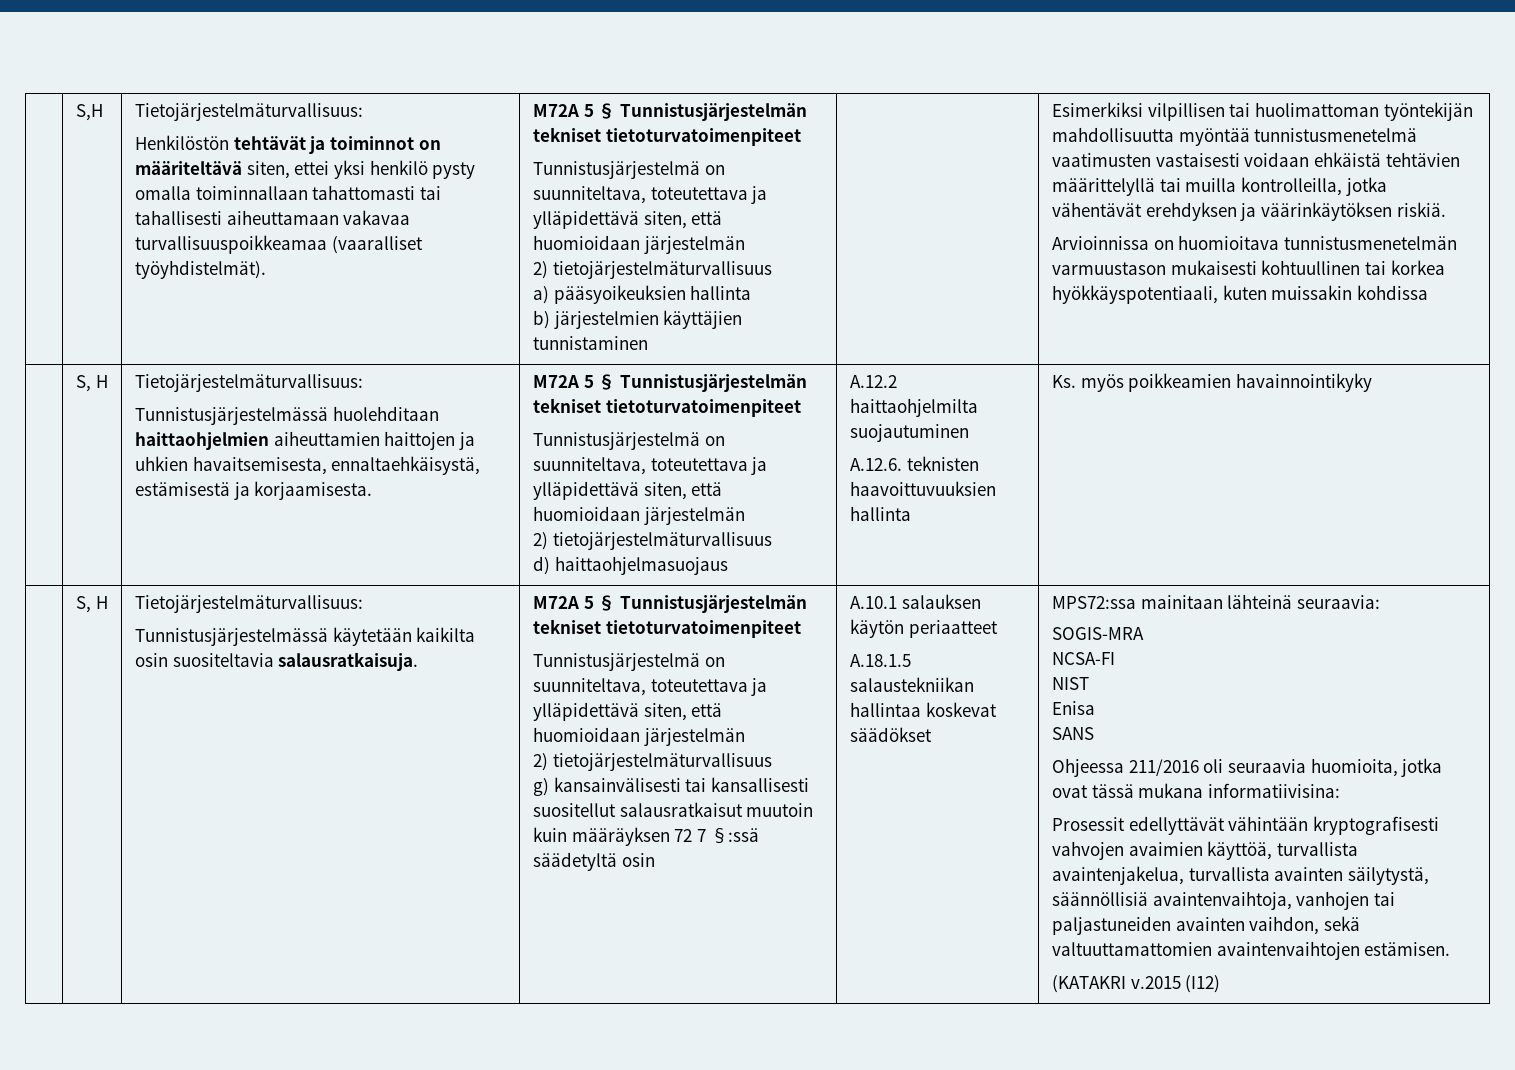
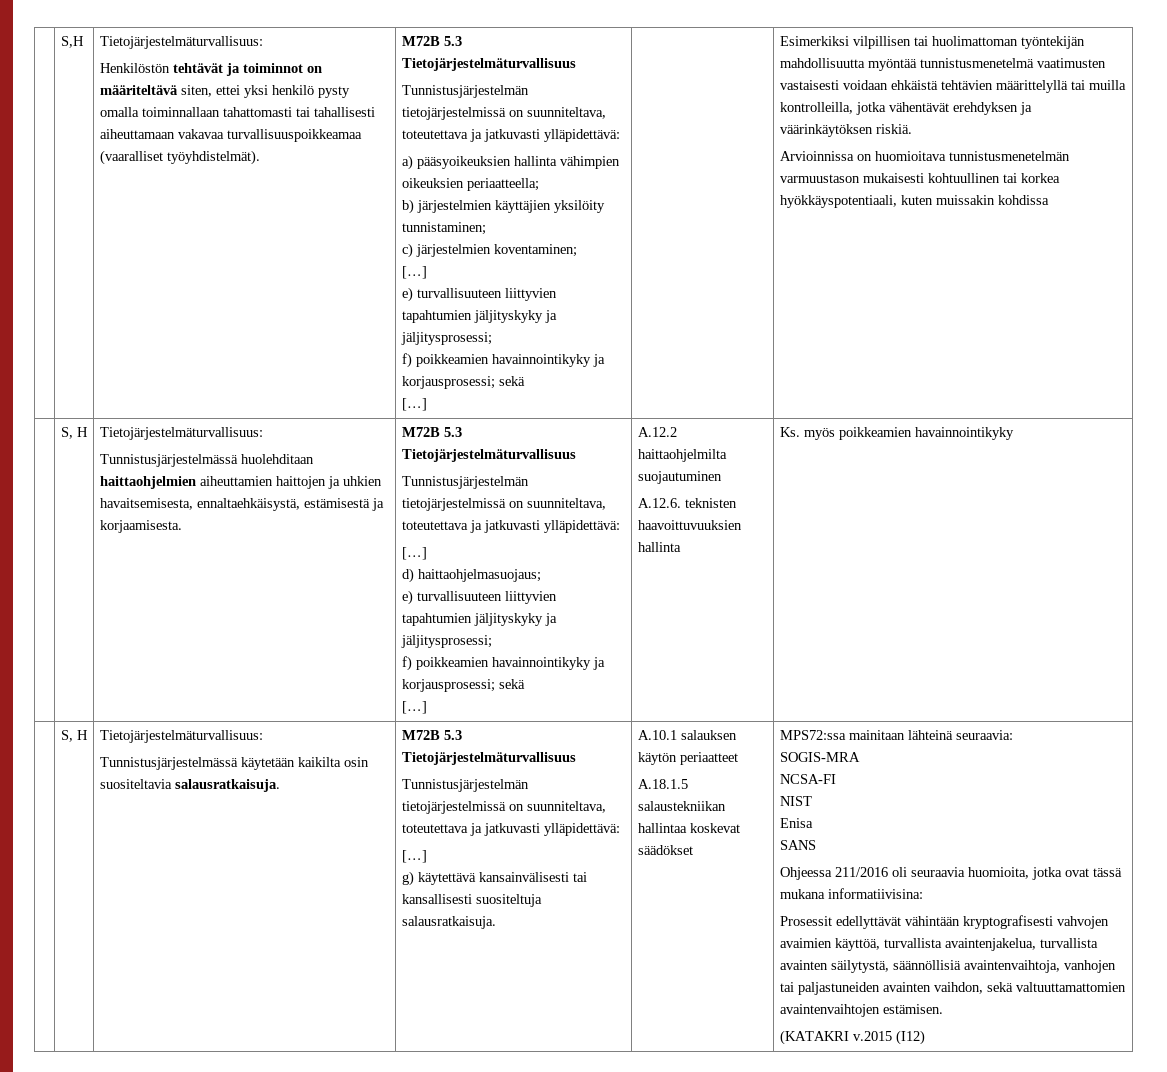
- Henkilöstön tehtävät ja toiminnot on määriteltävä siten, ettei yksi henkilö pysty omalla toiminnallaan tahattomasti tai tahallisesti aiheuttamaan vakavaa turvallisuuspoikkeamaa (vaaralliset työyhdistelmät). | M72A 5 § Tunnistusjärjestelmän tekniset tietoturvatoimenpiteet
- Tunnistusjärjestelmä on suunniteltava, toteutettava ja ylläpidettävä siten, että huomioidaan järjestelmän
- 2) tietojärjestelmäturvallisuus
+ Henkilöstön tehtävät ja toiminnot on määriteltävä siten, ettei yksi henkilö pysty omalla toiminnallaan tahattomasti tai tahallisesti aiheuttamaan vakavaa turvallisuuspoikkeamaa (vaaralliset työyhdistelmät). | M72B 5.3 Tietojärjestelmäturvallisuus
+ Tunnistusjärjestelmän tietojärjestelmissä on suunniteltava, toteutettava ja jatkuvasti ylläpidettävä:
- a) pääsyoikeuksien hallinta
+ a) pääsyoikeuksien hallinta vähimpien oikeuksien periaatteella;
- b) järjestelmien käyttäjien tunnistaminen
+ b) järjestelmien käyttäjien yksilöity tunnistaminen;
+ c) järjestelmien koventaminen;
+ […]
+ e) turvallisuuteen liittyvien tapahtumien jäljityskyky ja jäljitysprosessi;
+ f) poikkeamien havainnointikyky ja korjausprosessi; sekä
+ […]
- Tunnistusjärjestelmässä huolehditaan haittaohjelmien aiheuttamien haittojen ja uhkien havaitsemisesta, ennaltaehkäisystä, estämisestä ja korjaamisesta. | M72A 5 § Tunnistusjärjestelmän tekniset tietoturvatoimenpiteet
- Tunnistusjärjestelmä on suunniteltava, toteutettava ja ylläpidettävä siten, että huomioidaan järjestelmän
- 2) tietojärjestelmäturvallisuus
- d) haittaohjelmasuojaus
+ Tunnistusjärjestelmässä huolehditaan haittaohjelmien aiheuttamien haittojen ja uhkien havaitsemisesta, ennaltaehkäisystä, estämisestä ja korjaamisesta. | M72B 5.3 Tietojärjestelmäturvallisuus
+ Tunnistusjärjestelmän tietojärjestelmissä on suunniteltava, toteutettava ja jatkuvasti ylläpidettävä:
+ […]
+ d) haittaohjelmasuojaus;
+ e) turvallisuuteen liittyvien tapahtumien jäljityskyky ja jäljitysprosessi;
+ f) poikkeamien havainnointikyky ja korjausprosessi; sekä
+ […]
- Tunnistusjärjestelmässä käytetään kaikilta osin suositeltavia salausratkaisuja. | M72A 5 § Tunnistusjärjestelmän tekniset tietoturvatoimenpiteet
- Tunnistusjärjestelmä on suunniteltava, toteutettava ja ylläpidettävä siten, että huomioidaan järjestelmän
- 2) tietojärjestelmäturvallisuus
+ Tunnistusjärjestelmässä käytetään kaikilta osin suositeltavia salausratkaisuja. | M72B 5.3 Tietojärjestelmäturvallisuus
+ Tunnistusjärjestelmän tietojärjestelmissä on suunniteltava, toteutettava ja jatkuvasti ylläpidettävä:
+ […]
- g) kansainvälisesti tai kansallisesti suositellut salausratkaisut muutoin kuin määräyksen 72 7 §:ssä säädetyltä osin
+ g) käytettävä kansainvälisesti tai kansallisesti suositeltuja salausratkaisuja.

